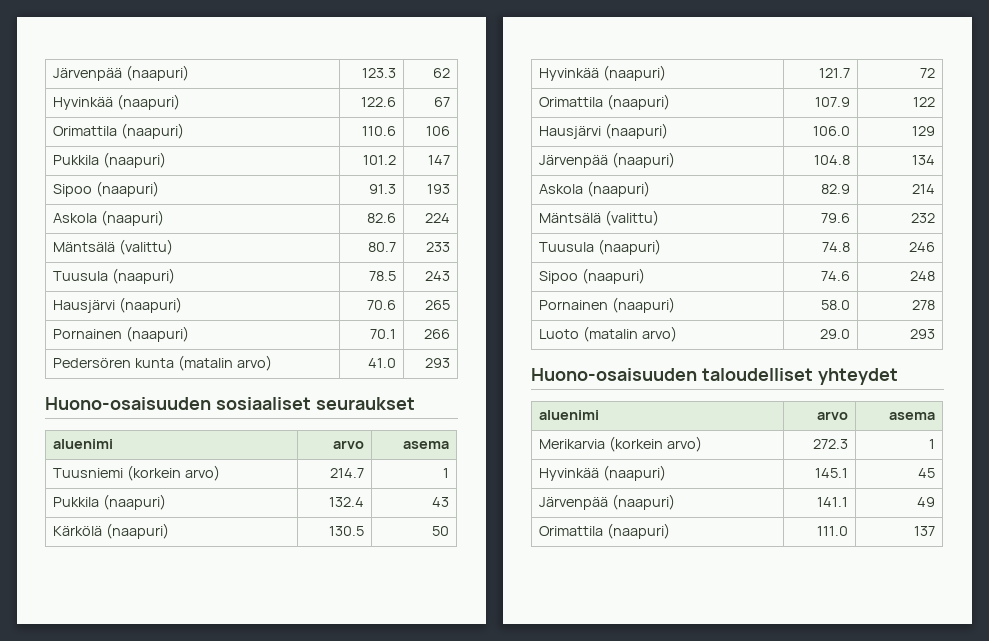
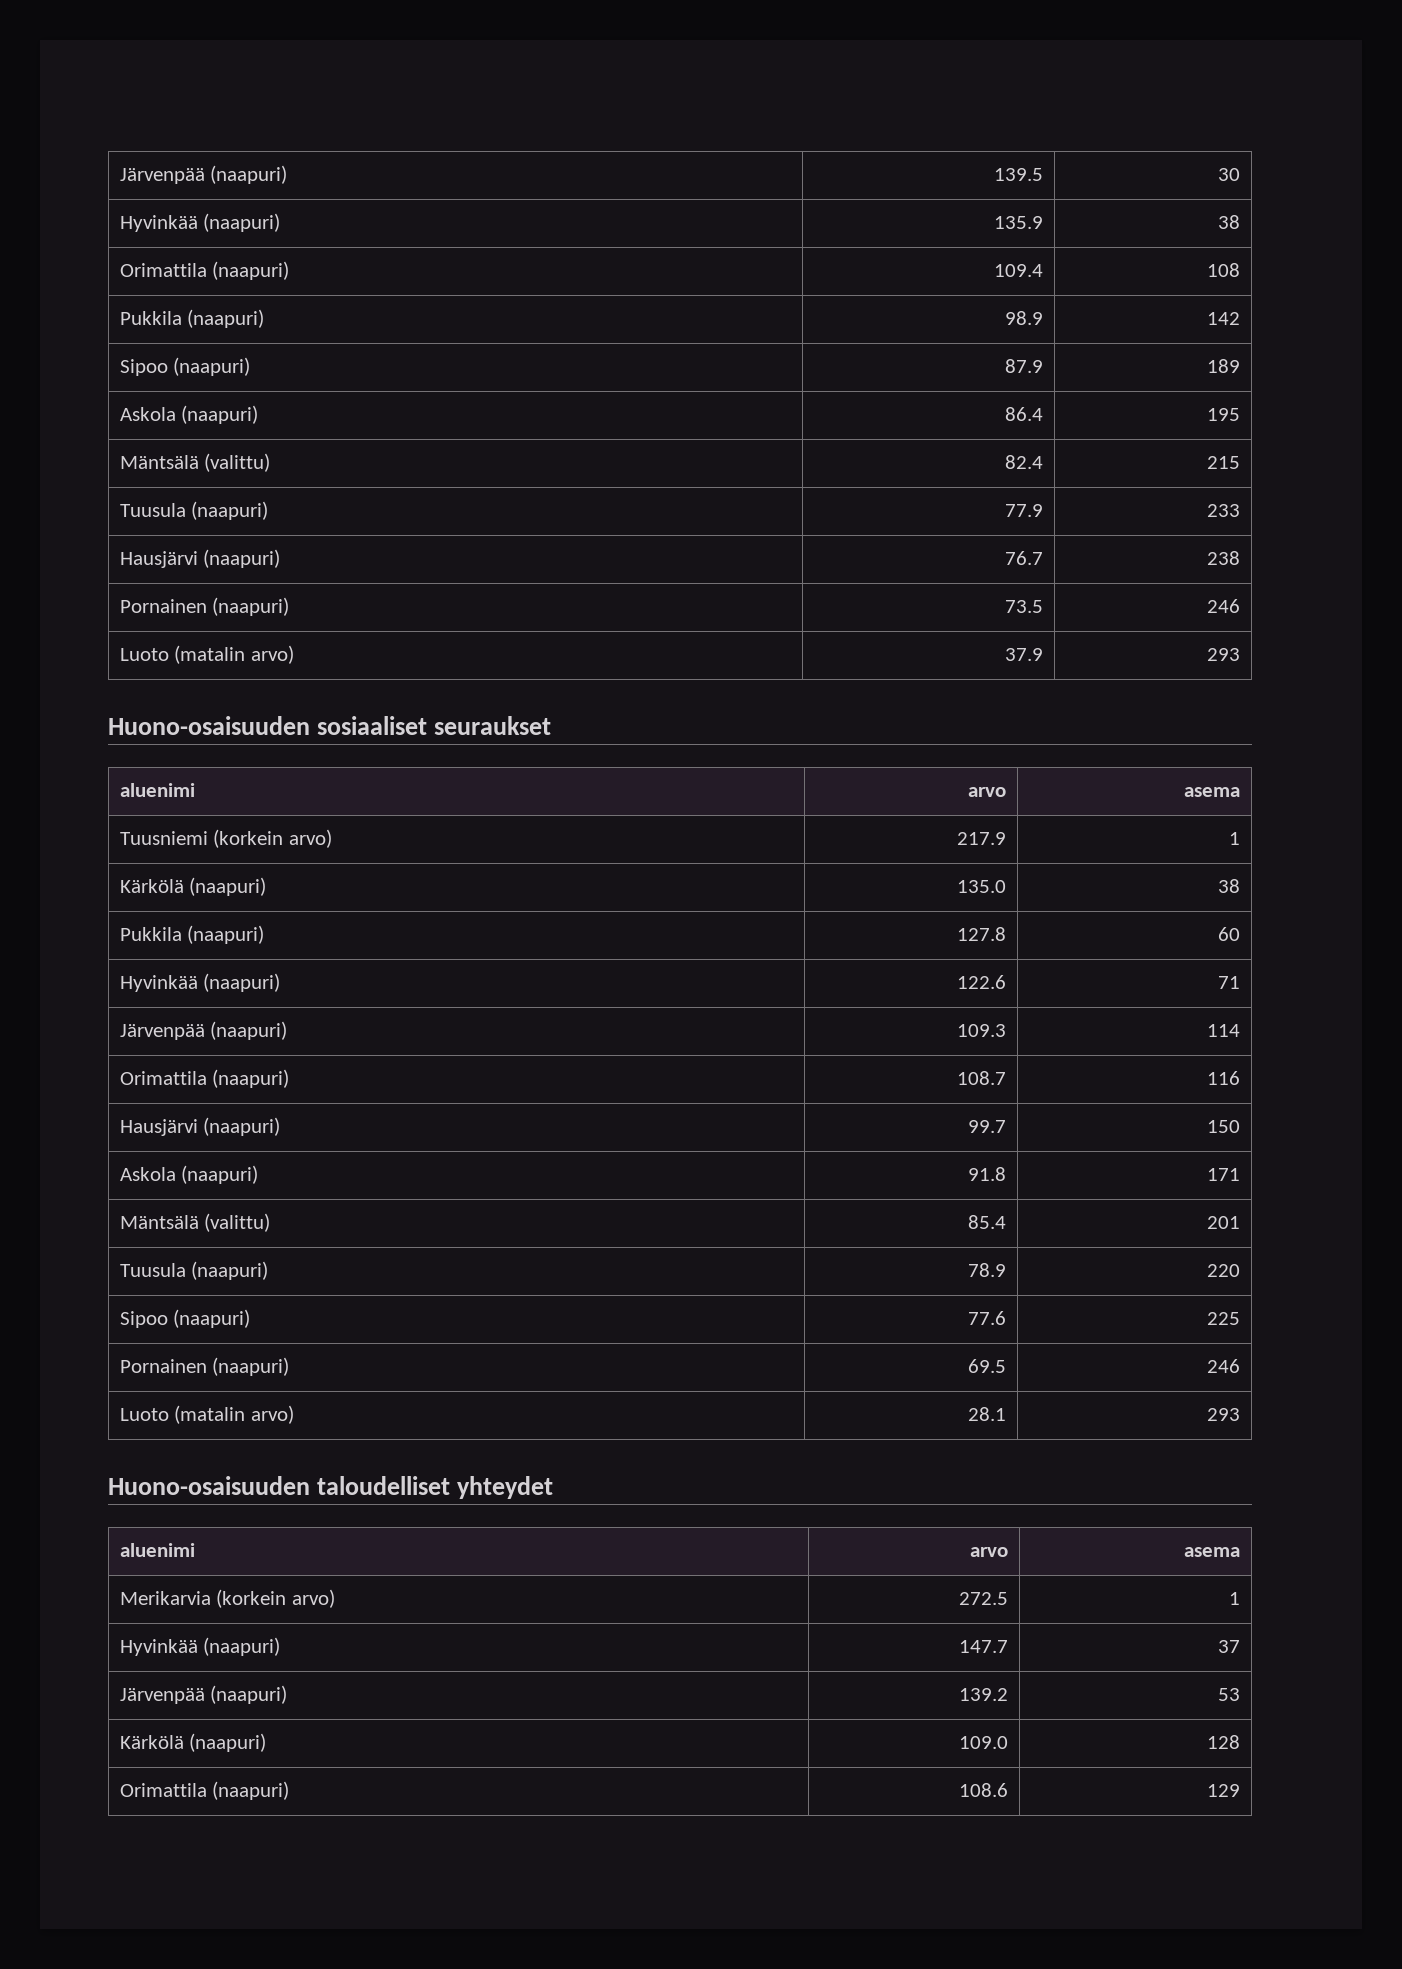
- Järvenpää (naapuri) | 123.3 | 62
- Hyvinkää (naapuri) | 122.6 | 67
- Orimattila (naapuri) | 110.6 | 106
- Pukkila (naapuri) | 101.2 | 147
- Sipoo (naapuri) | 91.3 | 193
- Askola (naapuri) | 82.6 | 224
- Mäntsälä (valittu) | 80.7 | 233
- Tuusula (naapuri) | 78.5 | 243
- Hausjärvi (naapuri) | 70.6 | 265
- Pornainen (naapuri) | 70.1 | 266
- Pedersören kunta (matalin arvo) | 41.0 | 293
+ Järvenpää (naapuri) | 139.5 | 30
+ Hyvinkää (naapuri) | 135.9 | 38
+ Orimattila (naapuri) | 109.4 | 108
+ Pukkila (naapuri) | 98.9 | 142
+ Sipoo (naapuri) | 87.9 | 189
+ Askola (naapuri) | 86.4 | 195
+ Mäntsälä (valittu) | 82.4 | 215
+ Tuusula (naapuri) | 77.9 | 233
+ Hausjärvi (naapuri) | 76.7 | 238
+ Pornainen (naapuri) | 73.5 | 246
+ Luoto (matalin arvo) | 37.9 | 293
- Tuusniemi (korkein arvo) | 214.7 | 1
- Pukkila (naapuri) | 132.4 | 43
- Kärkölä (naapuri) | 130.5 | 50
- Hyvinkää (naapuri) | 121.7 | 72
- Orimattila (naapuri) | 107.9 | 122
- Hausjärvi (naapuri) | 106.0 | 129
- Järvenpää (naapuri) | 104.8 | 134
- Askola (naapuri) | 82.9 | 214
- Mäntsälä (valittu) | 79.6 | 232
- Tuusula (naapuri) | 74.8 | 246
- Sipoo (naapuri) | 74.6 | 248
- Pornainen (naapuri) | 58.0 | 278
- Luoto (matalin arvo) | 29.0 | 293
+ Tuusniemi (korkein arvo) | 217.9 | 1
+ Kärkölä (naapuri) | 135.0 | 38
+ Pukkila (naapuri) | 127.8 | 60
+ Hyvinkää (naapuri) | 122.6 | 71
+ Järvenpää (naapuri) | 109.3 | 114
+ Orimattila (naapuri) | 108.7 | 116
+ Hausjärvi (naapuri) | 99.7 | 150
+ Askola (naapuri) | 91.8 | 171
+ Mäntsälä (valittu) | 85.4 | 201
+ Tuusula (naapuri) | 78.9 | 220
+ Sipoo (naapuri) | 77.6 | 225
+ Pornainen (naapuri) | 69.5 | 246
+ Luoto (matalin arvo) | 28.1 | 293
- Merikarvia (korkein arvo) | 272.3 | 1
+ Merikarvia (korkein arvo) | 272.5 | 1
- Hyvinkää (naapuri) | 145.1 | 45
- Järvenpää (naapuri) | 141.1 | 49
- Orimattila (naapuri) | 111.0 | 137
+ Hyvinkää (naapuri) | 147.7 | 37
+ Järvenpää (naapuri) | 139.2 | 53
+ Kärkölä (naapuri) | 109.0 | 128
+ Orimattila (naapuri) | 108.6 | 129

